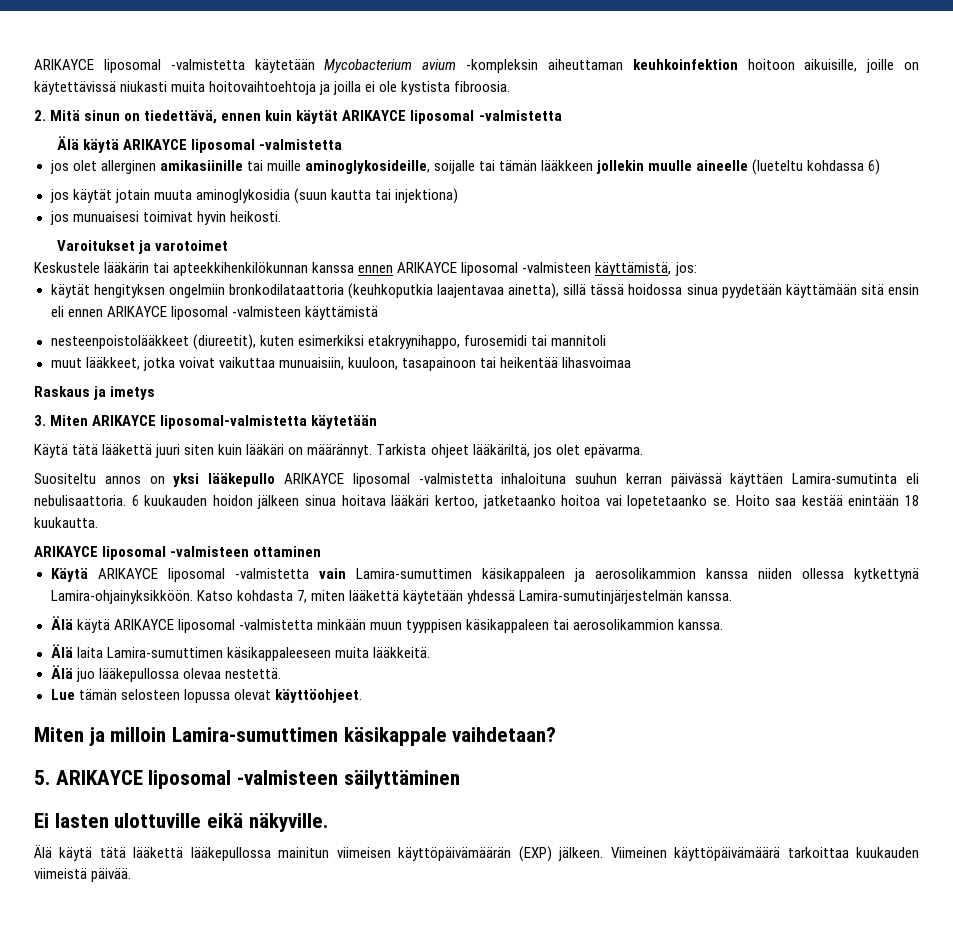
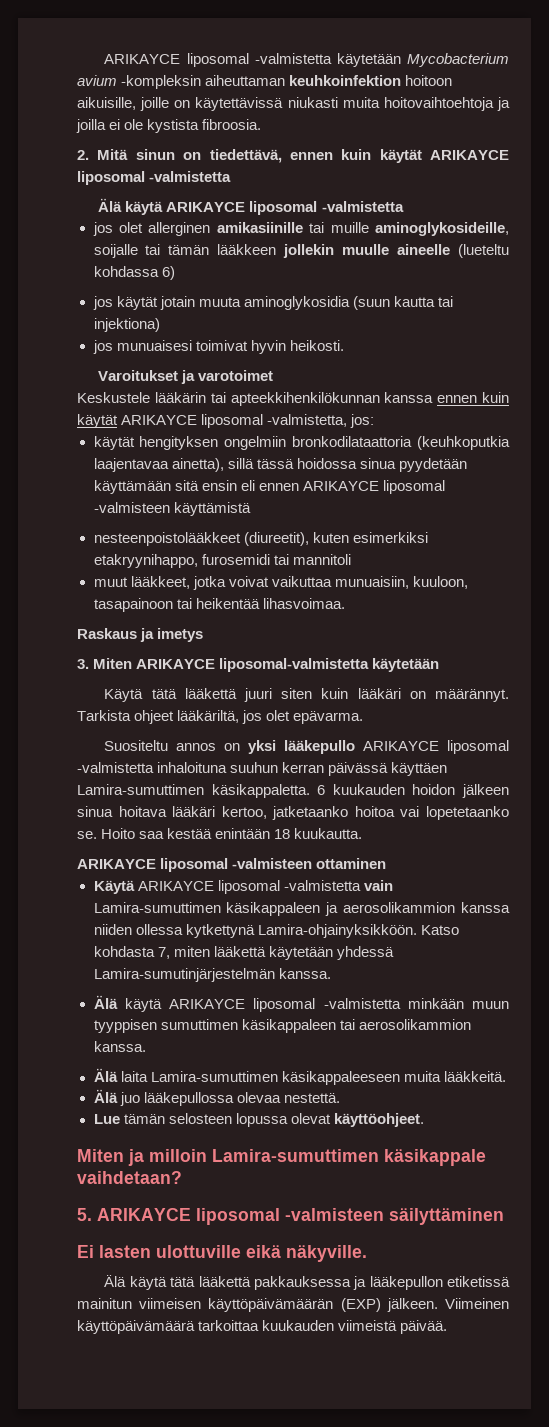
- Keskustele lääkärin tai apteekkihenkilökunnan kanssa ennen ARIKAYCE liposomal -valmisteen käyttämistä, jos:
+ Keskustele lääkärin tai apteekkihenkilökunnan kanssa ennen kuin käytät ARIKAYCE liposomal -valmistetta, jos:
- muut lääkkeet, jotka voivat vaikuttaa munuaisiin, kuuloon, tasapainoon tai heikentää lihasvoimaa
+ muut lääkkeet, jotka voivat vaikuttaa munuaisiin, kuuloon, tasapainoon tai heikentää lihasvoimaa.
- Suositeltu annos on yksi lääkepullo ARIKAYCE liposomal -valmistetta inhaloituna suuhun kerran päivässä käyttäen Lamira-sumutinta eli nebulisaattoria.
+ Suositeltu annos on yksi lääkepullo ARIKAYCE liposomal -valmistetta inhaloituna suuhun kerran päivässä käyttäen Lamira-sumuttimen käsikappaletta.
- Älä käytä ARIKAYCE liposomal -valmistetta minkään muun tyyppisen käsikappaleen tai aerosolikammion kanssa.
+ Älä käytä ARIKAYCE liposomal -valmistetta minkään muun tyyppisen sumuttimen käsikappaleen tai aerosolikammion kanssa.
- Älä käytä tätä lääkettä lääkepullossa mainitun viimeisen käyttöpäivämäärän (EXP) jälkeen.
+ Älä käytä tätä lääkettä pakkauksessa ja lääkepullon etiketissä mainitun viimeisen käyttöpäivämäärän (EXP) jälkeen.

